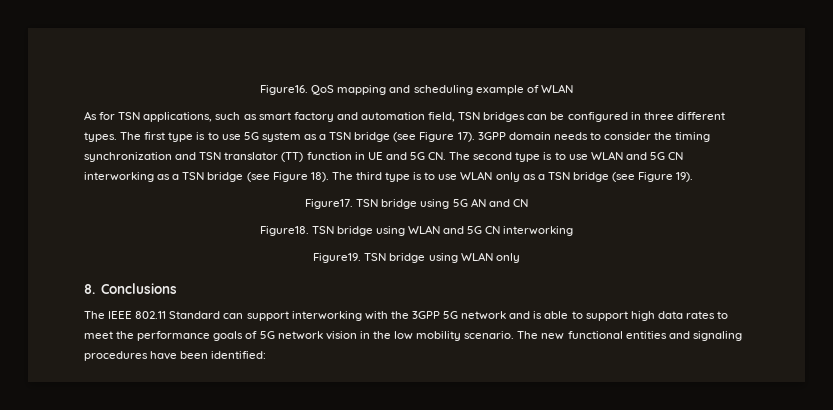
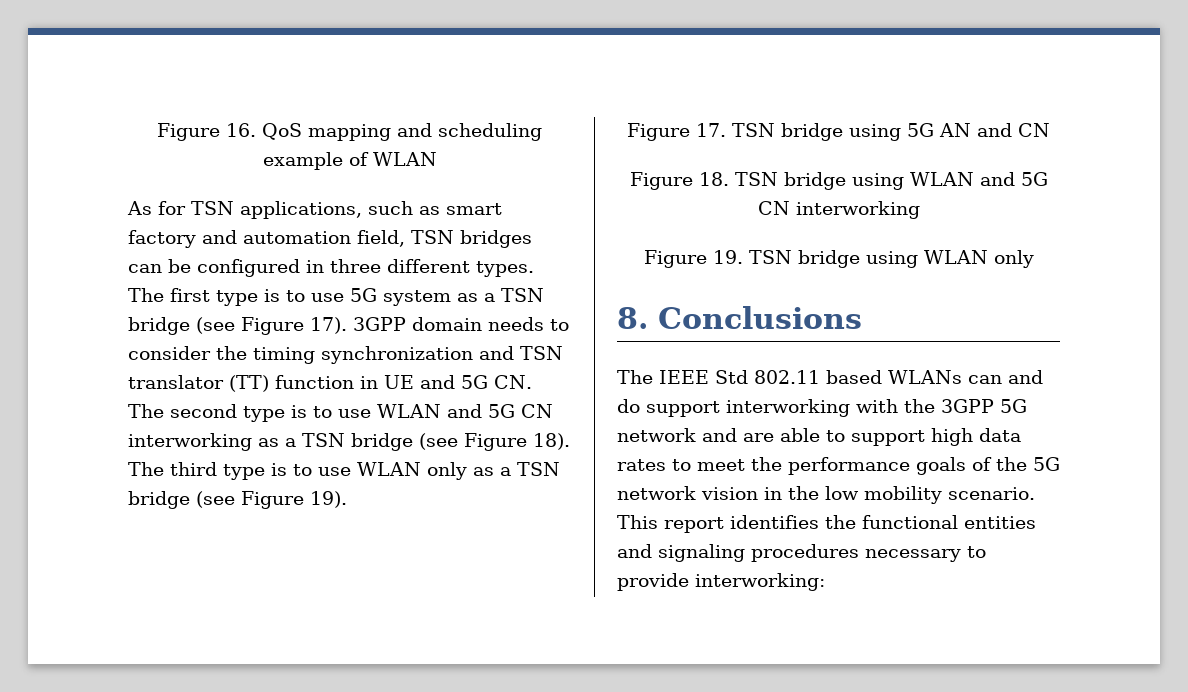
- Figure16. QoS mapping and scheduling example of WLAN
+ Figure 16. QoS mapping and scheduling example of WLAN
- Figure17. TSN bridge using 5G AN and CN
+ Figure 17. TSN bridge using 5G AN and CN
- Figure18. TSN bridge using WLAN and 5G CN interworking
+ Figure 18. TSN bridge using WLAN and 5G CN interworking
- Figure19. TSN bridge using WLAN only
+ Figure 19. TSN bridge using WLAN only
- The IEEE 802.11 Standard can support interworking with the 3GPP 5G network and is able to support high data rates to meet the performance goals of 5G network vision in the low mobility scenario.
+ The IEEE Std 802.11 based WLANs can and do support interworking with the 3GPP 5G network and are able to support high data rates to meet the performance goals of the 5G network vision in the low mobility scenario.
- The new functional entities and signaling procedures have been identified:
+ This report identifies the functional entities and signaling procedures necessary to provide interworking:

